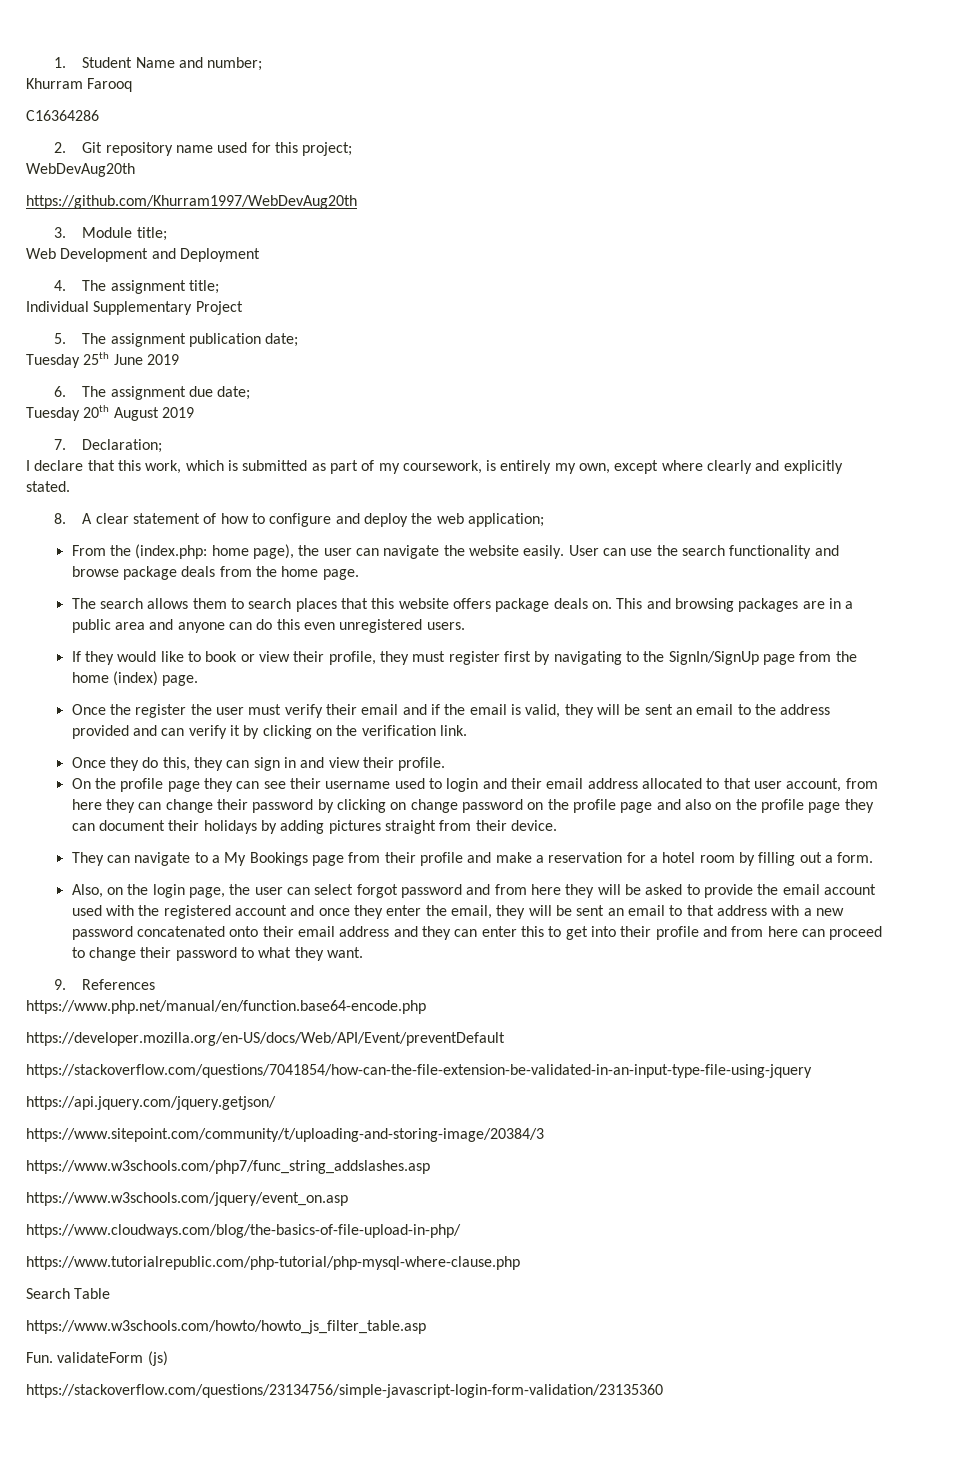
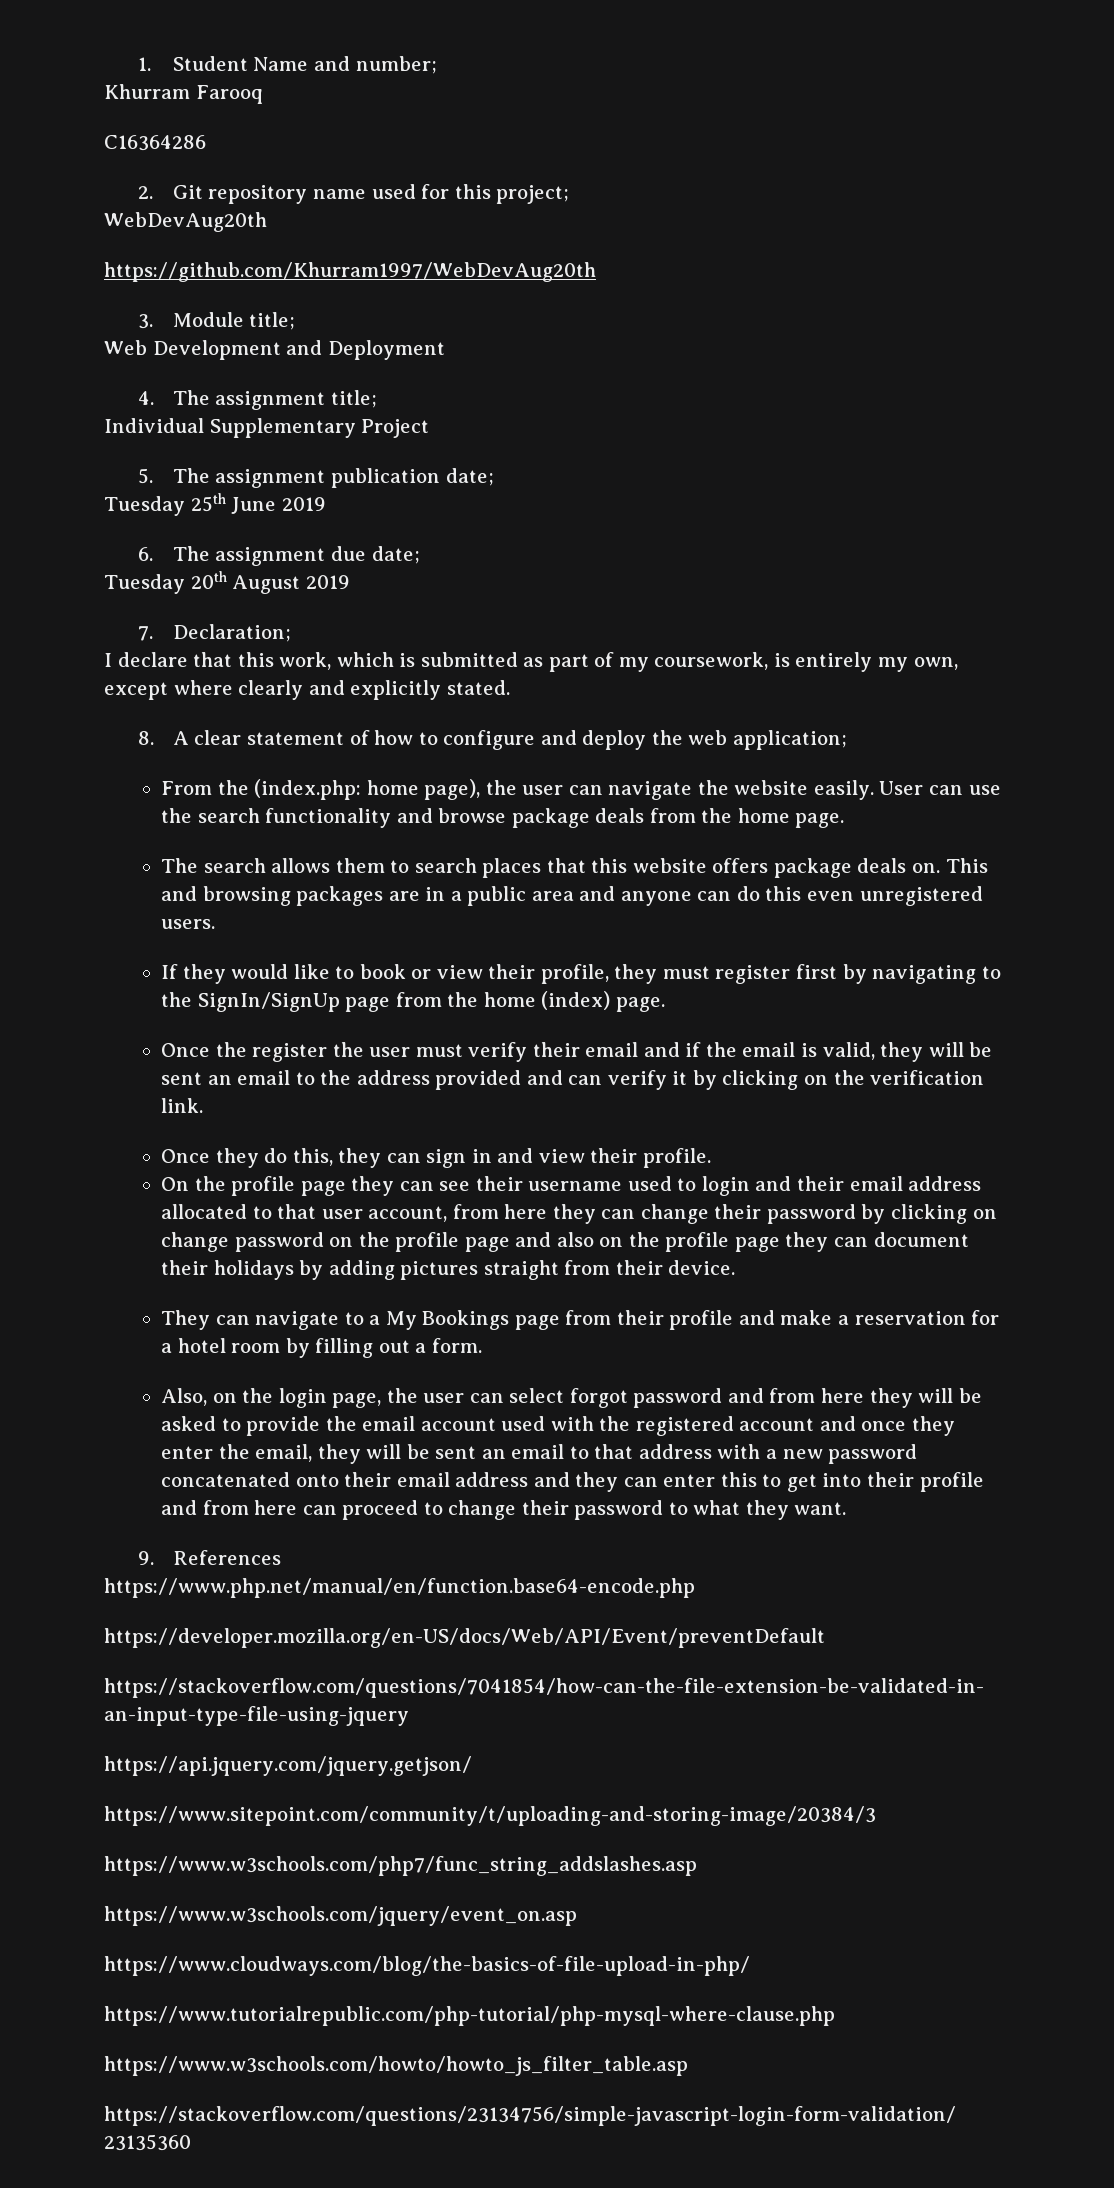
- Search Table
- Fun. validateForm (js)

